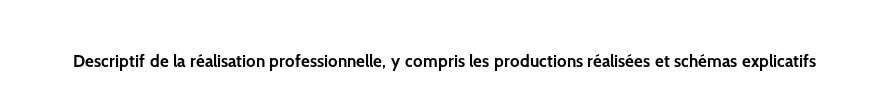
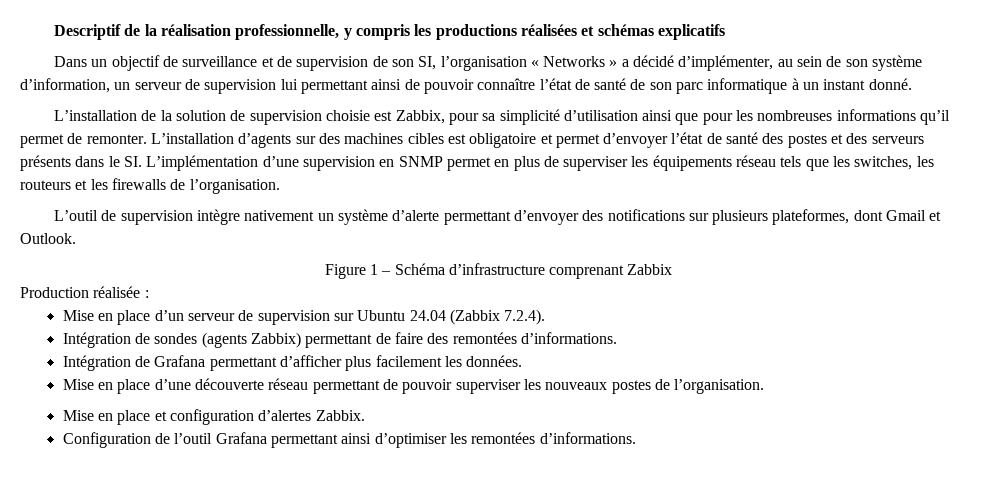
+ Dans un objectif de surveillance et de supervision de son SI, l’organisation « Networks » a décidé d’implémenter, au sein de son système d’information, un serveur de supervision lui permettant ainsi de pouvoir connaître l’état de santé de son parc informatique à un instant donné.
+ L’installation de la solution de supervision choisie est Zabbix, pour sa simplicité d’utilisation ainsi que pour les nombreuses informations qu’il permet de remonter. L’installation d’agents sur des machines cibles est obligatoire et permet d’envoyer l’état de santé des postes et des serveurs présents dans le SI. L’implémentation d’une supervision en SNMP permet en plus de superviser les équipements réseau tels que les switches, les routeurs et les firewalls de l’organisation.
+ L’outil de supervision intègre nativement un système d’alerte permettant d’envoyer des notifications sur plusieurs plateformes, dont Gmail et Outlook.
+ Figure 1 – Schéma d’infrastructure comprenant Zabbix
+ Production réalisée :
+ Mise en place d’un serveur de supervision sur Ubuntu 24.04 (Zabbix 7.2.4).
+ Intégration de sondes (agents Zabbix) permettant de faire des remontées d’informations.
+ Intégration de Grafana permettant d’afficher plus facilement les données.
+ Mise en place d’une découverte réseau permettant de pouvoir superviser les nouveaux postes de l’organisation.
+ Mise en place et configuration d’alertes Zabbix.
+ Configuration de l’outil Grafana permettant ainsi d’optimiser les remontées d’informations.

